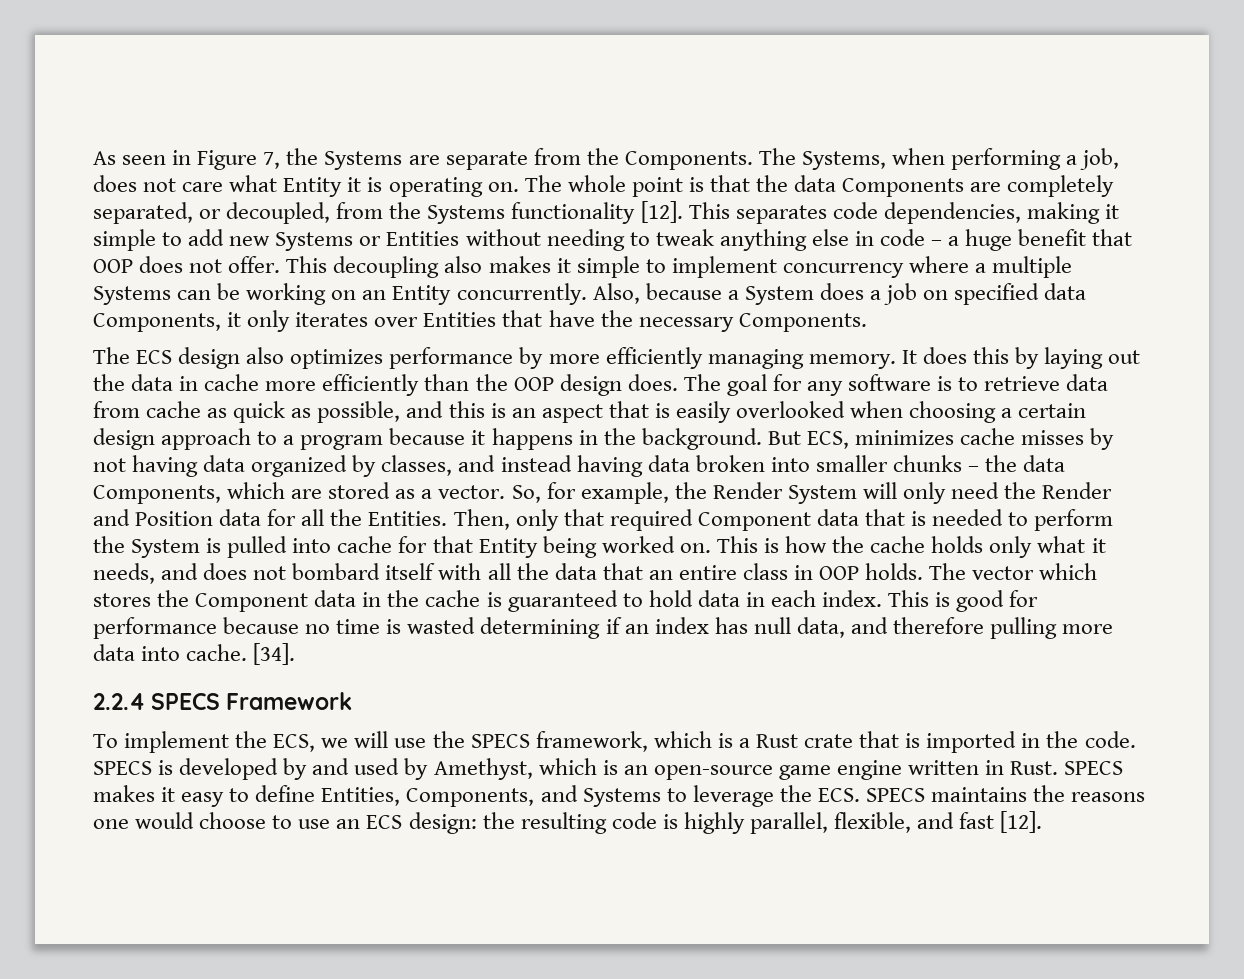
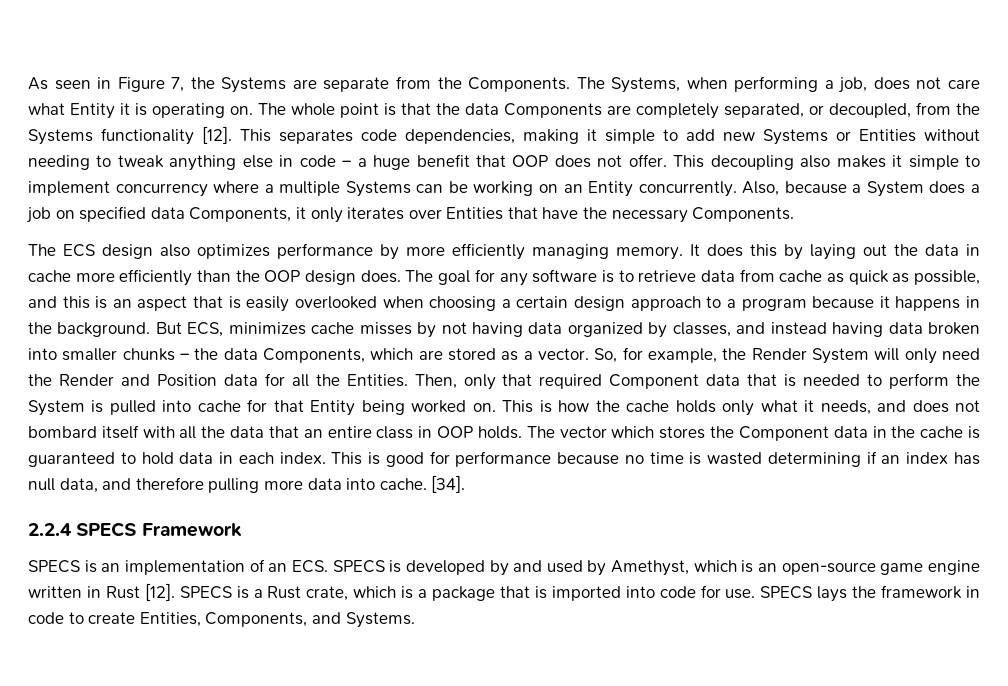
- To implement the ECS, we will use the SPECS framework, which is a Rust crate that is imported in the code. SPECS is developed by and used by Amethyst, which is an open-source game engine written in Rust. SPECS makes it easy to define Entities, Components, and Systems to leverage the ECS. SPECS maintains the reasons one would choose to use an ECS design: the resulting code is highly parallel, flexible, and fast [12].
+ SPECS is an implementation of an ECS. SPECS is developed by and used by Amethyst, which is an open-source game engine written in Rust [12]. SPECS is a Rust crate, which is a package that is imported into code for use. SPECS lays the framework in code to create Entities, Components, and Systems.

